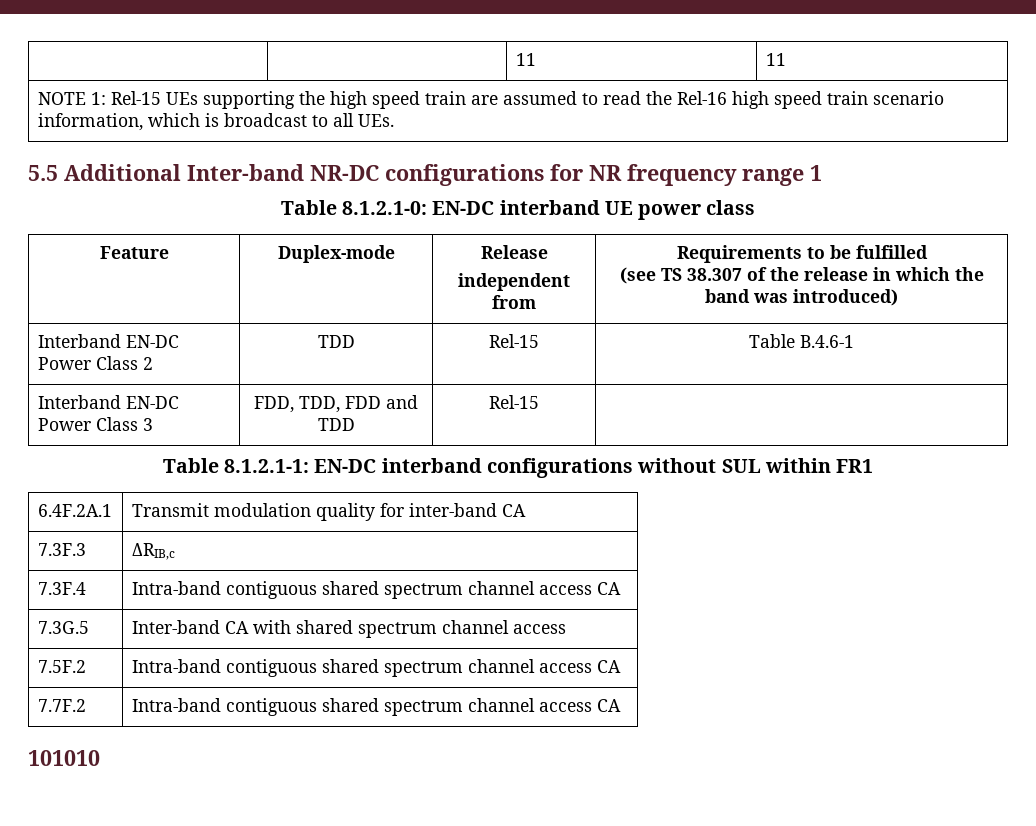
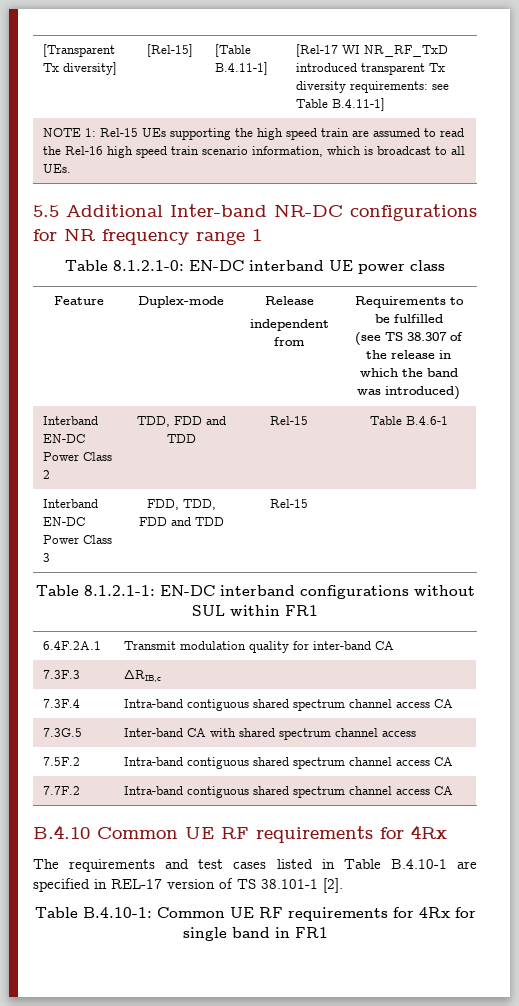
- | | 11 | 11
+ [Transparent Tx diversity] | [Rel-15] | [Table B.4.11-1] | [Rel-17 WI NR_RF_TxD introduced transparent Tx diversity requirements: see Table B.4.11-1]
- Interband EN-DC Power Class 2 | TDD | Rel-15 | Table B.4.6-1
+ Interband EN-DC Power Class 2 | TDD, FDD and TDD | Rel-15 | Table B.4.6-1
- 101010
+ B.4.10 Common UE RF requirements for 4Rx
+ The requirements and test cases listed in Table B.4.10-1 are specified in REL-17 version of TS 38.101-1 [2].
+ Table B.4.10-1: Common UE RF requirements for 4Rx for single band in FR1

